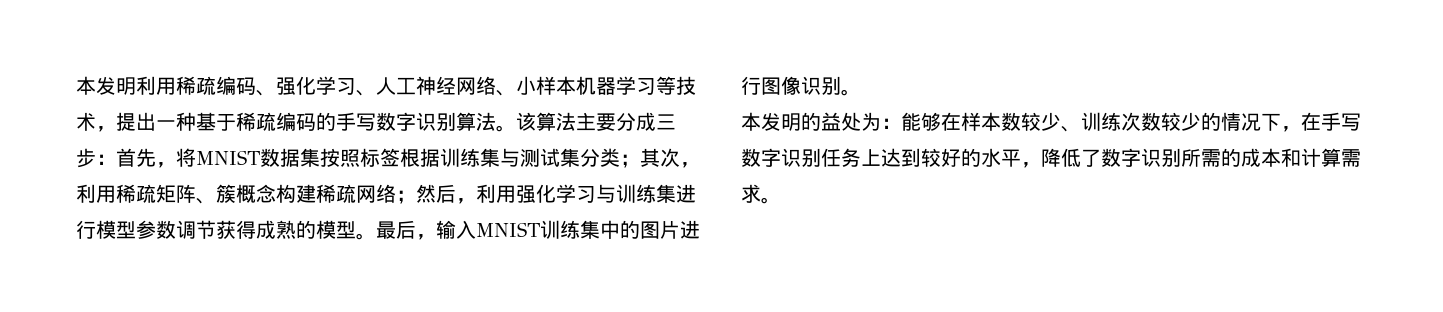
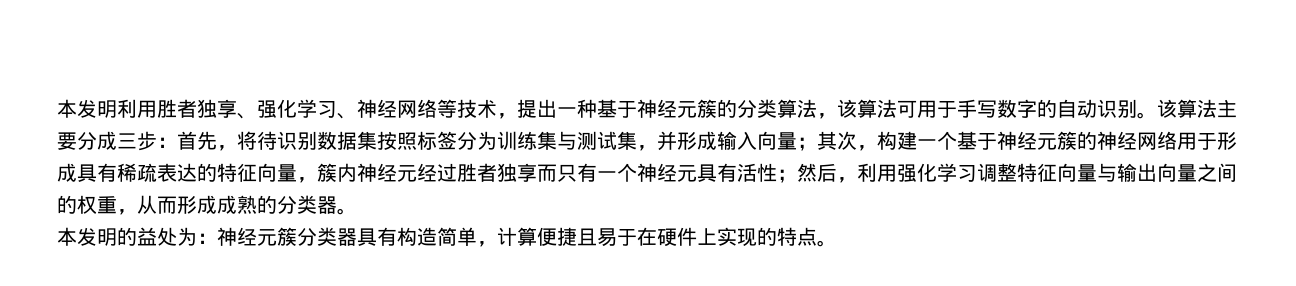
- 本发明利用稀疏编码、强化学习、人工神经网络、小样本机器学习等技术，提出一种基于稀疏编码的手写数字识别算法。
+ 本发明利用胜者独享、强化学习、神经网络等技术，提出一种基于神经元簇的分类算法，该算法可用于手写数字的自动识别。
- 该算法主要分成三步：首先，将MNIST数据集按照标签根据训练集与测试集分类；其次，利用稀疏矩阵、簇概念构建稀疏网络；然后，利用强化学习与训练集进行模型参数调节获得成熟的模型。最后，输入MNIST训练集中的图片进行图像识别。
+ 该算法主要分成三步：首先，将待识别数据集按照标签分为训练集与测试集，并形成输入向量；其次，构建一个基于神经元簇的神经网络用于形成具有稀疏表达的特征向量，簇内神经元经过胜者独享而只有一个神经元具有活性；然后，利用强化学习调整特征向量与输出向量之间的权重，从而形成成熟的分类器。
- 本发明的益处为：能够在样本数较少、训练次数较少的情况下，在手写数字识别任务上达到较好的水平，降低了数字识别所需的成本和计算需求。
+ 本发明的益处为：神经元簇分类器具有构造简单，计算便捷且易于在硬件上实现的特点。

